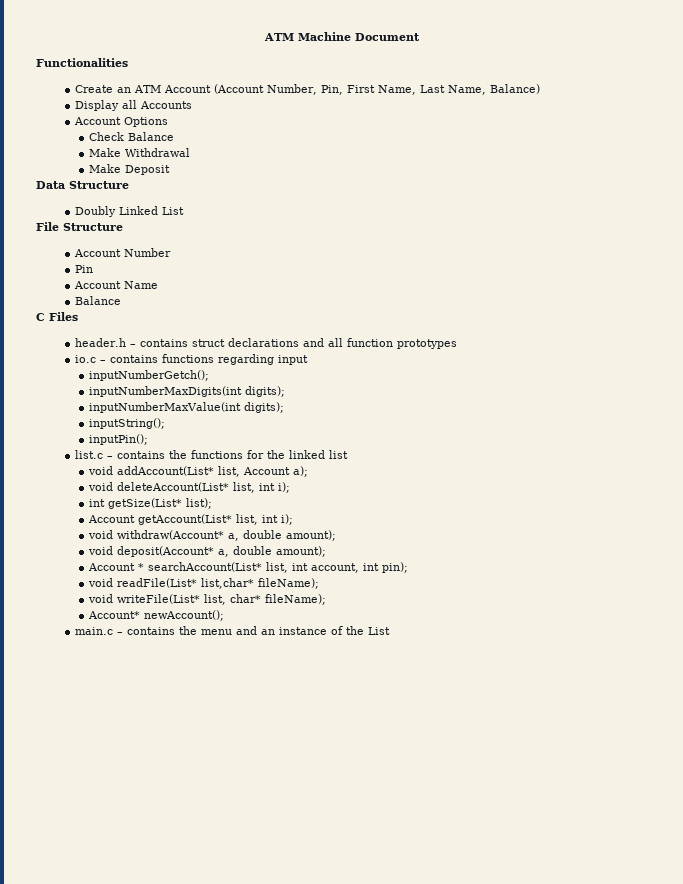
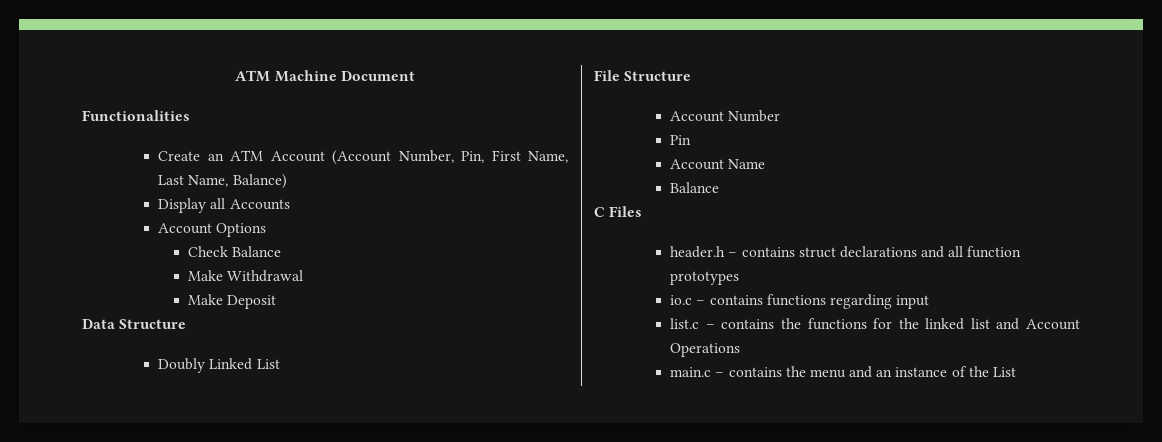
- inputNumberGetch();
- inputNumberMaxDigits(int digits);
- inputNumberMaxValue(int digits);
- inputString();
- inputPin();
- list.c – contains the functions for the linked list
- void addAccount(List* list, Account a);
- void deleteAccount(List* list, int i);
- int getSize(List* list);
- Account getAccount(List* list, int i);
- void withdraw(Account* a, double amount);
- void deposit(Account* a, double amount);
- Account * searchAccount(List* list, int account, int pin);
- void readFile(List* list,char* fileName);
- void writeFile(List* list, char* fileName);
- Account* newAccount();
+ list.c – contains the functions for the linked list and Account Operations

